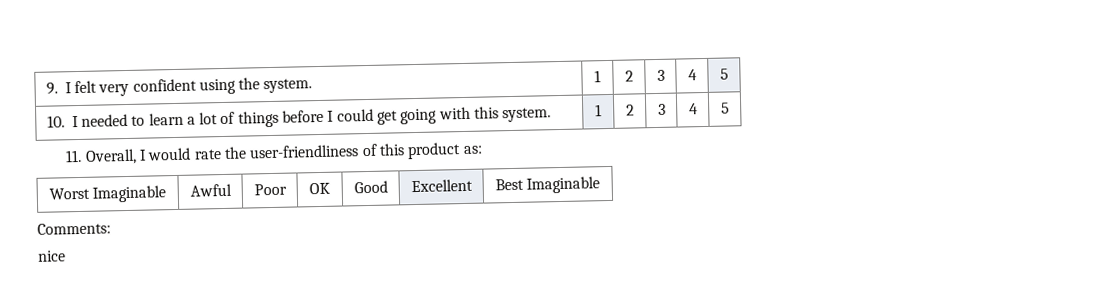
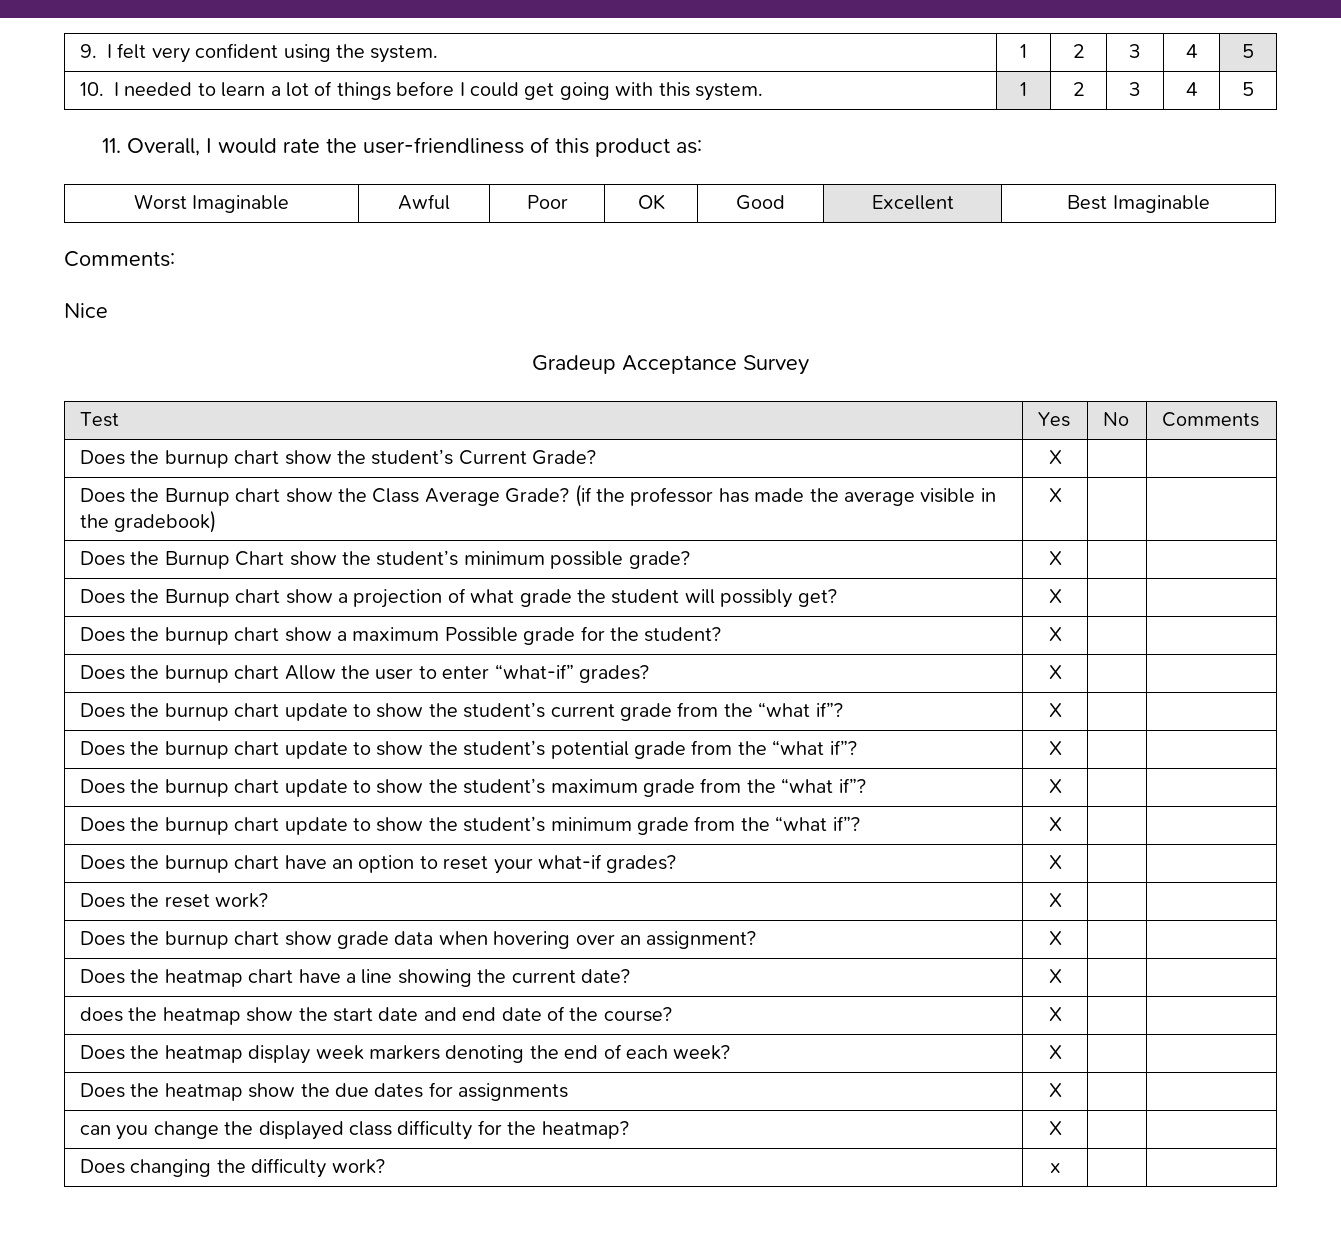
- nice
+ Nice
+ Gradeup Acceptance Survey
+ Test | Yes | No | Comments
+ Does the burnup chart show the student’s Current Grade? | X | |
+ Does the Burnup chart show the Class Average Grade? (if the professor has made the average visible in the gradebook) | X | |
+ Does the Burnup Chart show the student’s minimum possible grade? | X | |
+ Does the Burnup chart show a projection of what grade the student will possibly get? | X | |
+ Does the burnup chart show a maximum Possible grade for the student? | X | |
+ Does the burnup chart Allow the user to enter “what-if” grades? | X | |
+ Does the burnup chart update to show the student’s current grade from the “what if”? | X | |
+ Does the burnup chart update to show the student’s potential grade from the “what if”? | X | |
+ Does the burnup chart update to show the student’s maximum grade from the “what if”? | X | |
+ Does the burnup chart update to show the student’s minimum grade from the “what if”? | X | |
+ Does the burnup chart have an option to reset your what-if grades? | X | |
+ Does the reset work? | X | |
+ Does the burnup chart show grade data when hovering over an assignment? | X | |
+ Does the heatmap chart have a line showing the current date? | X | |
+ does the heatmap show the start date and end date of the course? | X | |
+ Does the heatmap display week markers denoting the end of each week? | X | |
+ Does the heatmap show the due dates for assignments | X | |
+ can you change the displayed class difficulty for the heatmap? | X | |
+ Does changing the difficulty work? | x | |

